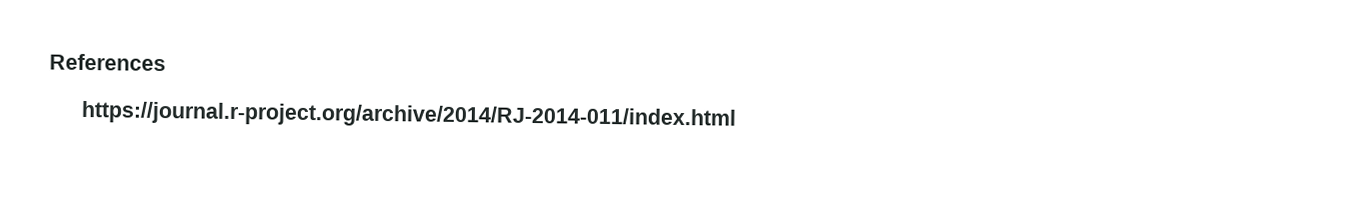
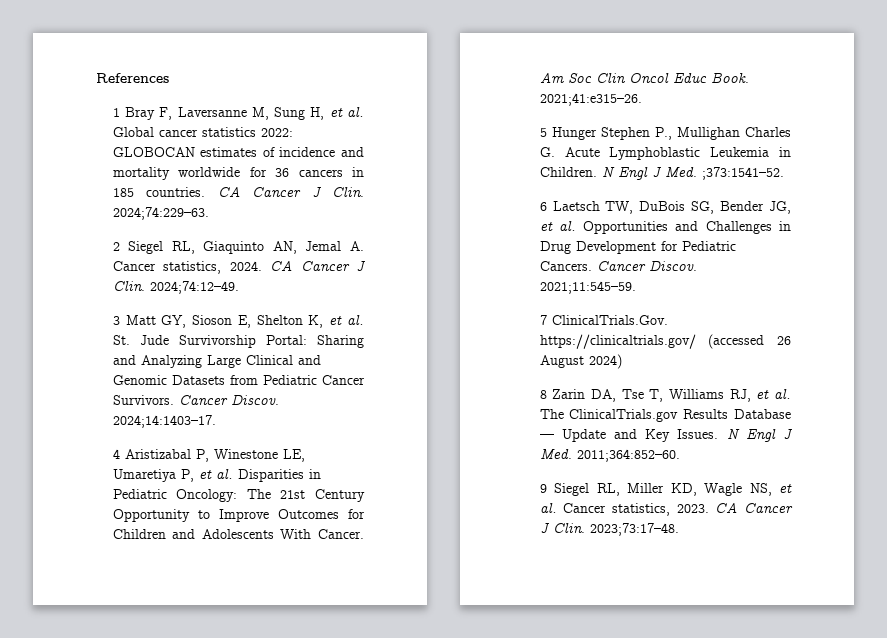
- https://journal.r-project.org/archive/2014/RJ-2014-011/index.html
+ 1 Bray F, Laversanne M, Sung H, et al. Global cancer statistics 2022: GLOBOCAN estimates of incidence and mortality worldwide for 36 cancers in 185 countries. CA Cancer J Clin. 2024;74:229–63.
+ 2 Siegel RL, Giaquinto AN, Jemal A. Cancer statistics, 2024. CA Cancer J Clin. 2024;74:12–49.
+ 3 Matt GY, Sioson E, Shelton K, et al. St. Jude Survivorship Portal: Sharing and Analyzing Large Clinical and Genomic Datasets from Pediatric Cancer Survivors. Cancer Discov. 2024;14:1403–17.
+ 4 Aristizabal P, Winestone LE, Umaretiya P, et al. Disparities in Pediatric Oncology: The 21st Century Opportunity to Improve Outcomes for Children and Adolescents With Cancer. Am Soc Clin Oncol Educ Book. 2021;41:e315–26.
+ 5 Hunger Stephen P., Mullighan Charles G. Acute Lymphoblastic Leukemia in Children. N Engl J Med. ;373:1541–52.
+ 6 Laetsch TW, DuBois SG, Bender JG, et al. Opportunities and Challenges in Drug Development for Pediatric Cancers. Cancer Discov. 2021;11:545–59.
+ 7 ClinicalTrials.Gov. https://clinicaltrials.gov/ (accessed 26 August 2024)
+ 8 Zarin DA, Tse T, Williams RJ, et al. The ClinicalTrials.gov Results Database — Update and Key Issues. N Engl J Med. 2011;364:852–60.
+ 9 Siegel RL, Miller KD, Wagle NS, et al. Cancer statistics, 2023. CA Cancer J Clin. 2023;73:17–48.

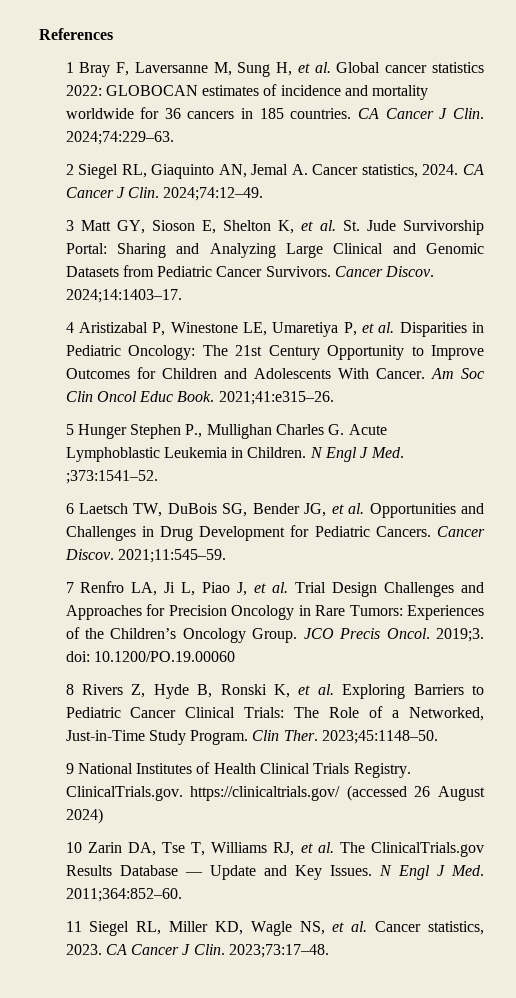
- 7 ClinicalTrials.Gov. https://clinicaltrials.gov/ (accessed 26 August 2024)
+ 7 Renfro LA, Ji L, Piao J, et al. Trial Design Challenges and Approaches for Precision Oncology in Rare Tumors: Experiences of the Children’s Oncology Group. JCO Precis Oncol. 2019;3. doi: 10.1200/PO.19.00060
+ 8 Rivers Z, Hyde B, Ronski K, et al. Exploring Barriers to Pediatric Cancer Clinical Trials: The Role of a Networked, Just-in-Time Study Program. Clin Ther. 2023;45:1148–50.
+ 9 National Institutes of Health Clinical Trials Registry. ClinicalTrials.gov. https://clinicaltrials.gov/ (accessed 26 August 2024)
- 8 Zarin DA, Tse T, Williams RJ, et al. The ClinicalTrials.gov Results Database — Update and Key Issues.
+ 10 Zarin DA, Tse T, Williams RJ, et al. The ClinicalTrials.gov Results Database — Update and Key Issues.
- 9 Siegel RL, Miller KD, Wagle NS, et al. Cancer statistics, 2023.
+ 11 Siegel RL, Miller KD, Wagle NS, et al. Cancer statistics, 2023.

